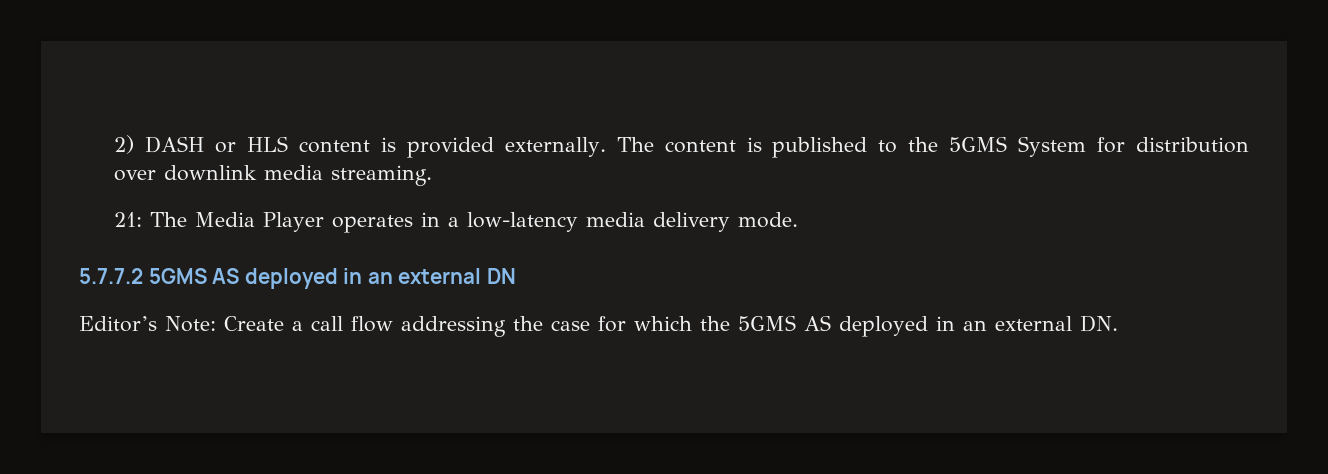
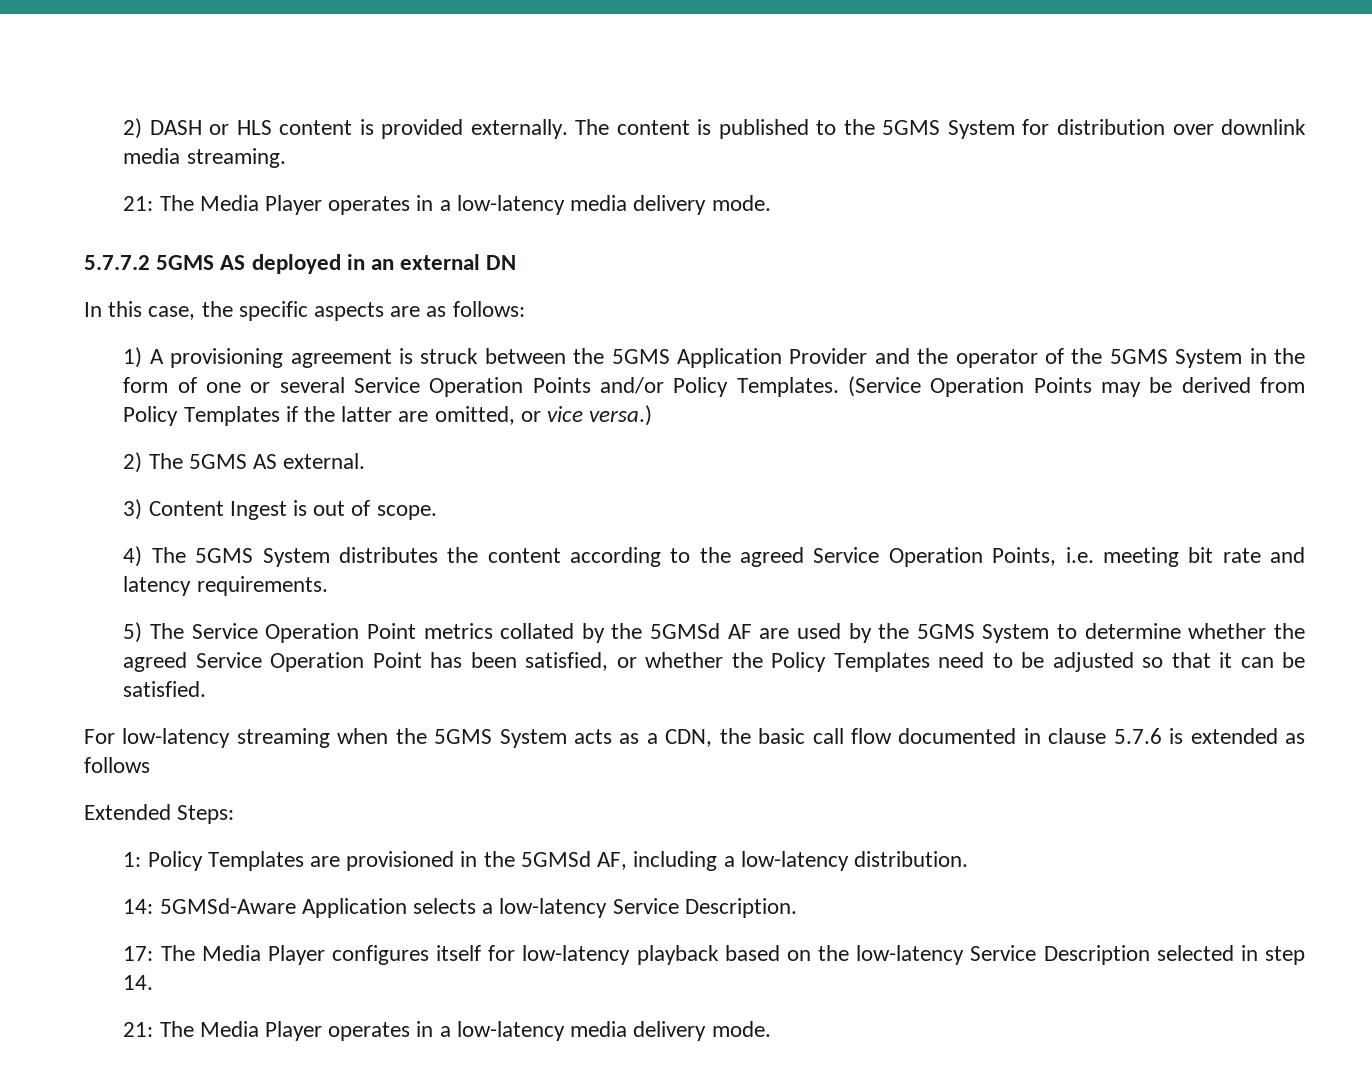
- Editor’s Note: Create a call flow addressing the case for which the 5GMS AS deployed in an external DN.
+ In this case, the specific aspects are as follows:
+ 1) A provisioning agreement is struck between the 5GMS Application Provider and the operator of the 5GMS System in the form of one or several Service Operation Points and/or Policy Templates. (Service Operation Points may be derived from Policy Templates if the latter are omitted, or vice versa.)
+ 2) The 5GMS AS external.
+ 3) Content Ingest is out of scope.
+ 4) The 5GMS System distributes the content according to the agreed Service Operation Points, i.e. meeting bit rate and latency requirements.
+ 5) The Service Operation Point metrics collated by the 5GMSd AF are used by the 5GMS System to determine whether the agreed Service Operation Point has been satisfied, or whether the Policy Templates need to be adjusted so that it can be satisfied.
+ For low-latency streaming when the 5GMS System acts as a CDN, the basic call flow documented in clause 5.7.6 is extended as follows
+ Extended Steps:
+ 1: Policy Templates are provisioned in the 5GMSd AF, including a low-latency distribution.
+ 14: 5GMSd-Aware Application selects a low-latency Service Description.
+ 17: The Media Player configures itself for low-latency playback based on the low-latency Service Description selected in step 14.
+ 21: The Media Player operates in a low-latency media delivery mode.

